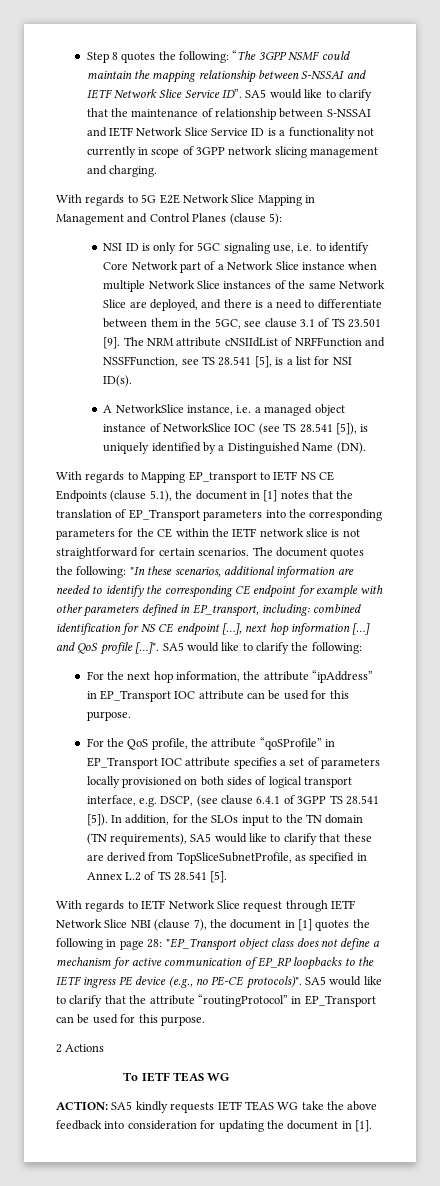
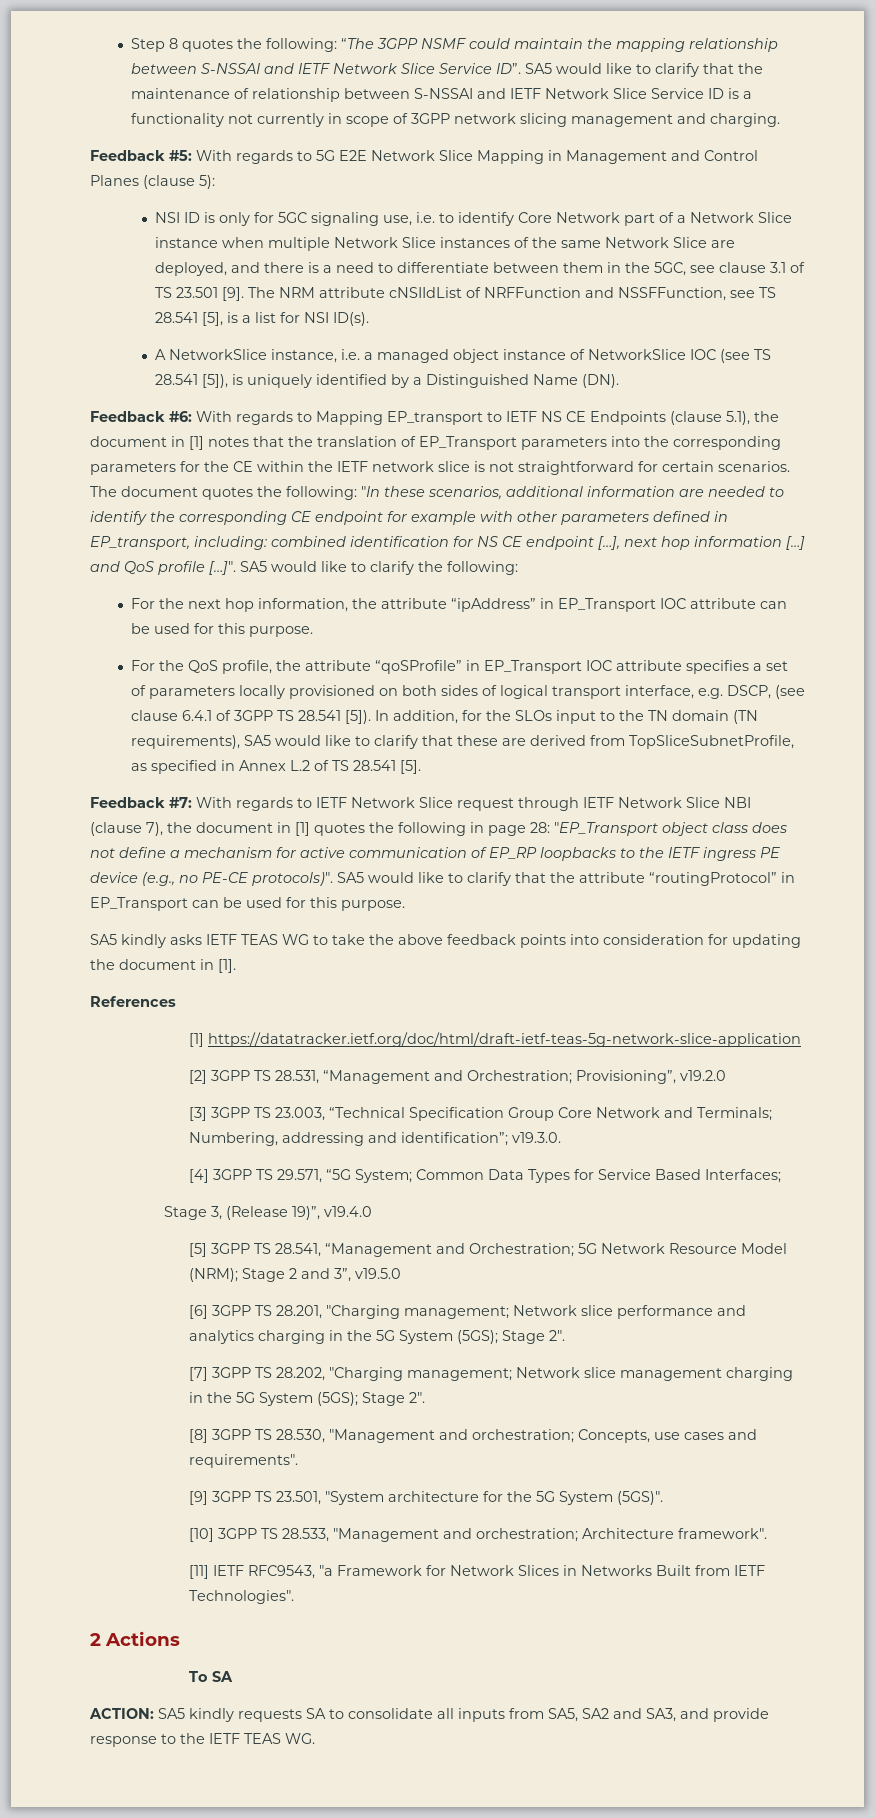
- With regards to 5G E2E Network Slice Mapping in Management and Control Planes (clause 5):
+ Feedback #5: With regards to 5G E2E Network Slice Mapping in Management and Control Planes (clause 5):
- With regards to Mapping EP_transport to IETF NS CE Endpoints (clause 5.1), the document in [1] notes that the translation of EP_Transport parameters into the corresponding parameters for the CE within the IETF network slice is not straightforward for certain scenarios.
+ Feedback #6: With regards to Mapping EP_transport to IETF NS CE Endpoints (clause 5.1), the document in [1] notes that the translation of EP_Transport parameters into the corresponding parameters for the CE within the IETF network slice is not straightforward for certain scenarios.
- With regards to IETF Network Slice request through IETF Network Slice NBI (clause 7), the document in [1] quotes the following in page 28: "EP_Transport object class does not define a mechanism for active communication of EP_RP loopbacks to the IETF ingress PE device (e.g., no PE-CE protocols)".
+ Feedback #7: With regards to IETF Network Slice request through IETF Network Slice NBI (clause 7), the document in [1] quotes the following in page 28: "EP_Transport object class does not define a mechanism for active communication of EP_RP loopbacks to the IETF ingress PE device (e.g., no PE-CE protocols)".
- 2 Actions
- To IETF TEAS WG
- ACTION: SA5 kindly requests IETF TEAS WG take the above feedback into consideration for updating the document in [1].
+ SA5 kindly asks IETF TEAS WG to take the above feedback points into consideration for updating the document in [1].
+ References
+ [1] https://datatracker.ietf.org/doc/html/draft-ietf-teas-5g-network-slice-application
+ [2] 3GPP TS 28.531, “Management and Orchestration; Provisioning”, v19.2.0
+ [3] 3GPP TS 23.003, “Technical Specification Group Core Network and Terminals; Numbering, addressing and identification”; v19.3.0.
+ [4] 3GPP TS 29.571, “5G System; Common Data Types for Service Based Interfaces;
+ Stage 3, (Release 19)”, v19.4.0
+ [5] 3GPP TS 28.541, “Management and Orchestration; 5G Network Resource Model (NRM); Stage 2 and 3”, v19.5.0
+ [6] 3GPP TS 28.201, "Charging management; Network slice performance and analytics charging in the 5G System (5GS); Stage 2".
+ [7] 3GPP TS 28.202, "Charging management; Network slice management charging in the 5G System (5GS); Stage 2".
+ [8] 3GPP TS 28.530, "Management and orchestration; Concepts, use cases and requirements".
+ [9] 3GPP TS 23.501, "System architecture for the 5G System (5GS)".
+ [10] 3GPP TS 28.533, "Management and orchestration; Architecture framework".
+ [11] IETF RFC9543, "a Framework for Network Slices in Networks Built from IETF Technologies".
+ 2 Actions
+ To SA
+ ACTION: SA5 kindly requests SA to consolidate all inputs from SA5, SA2 and SA3, and provide response to the IETF TEAS WG.

